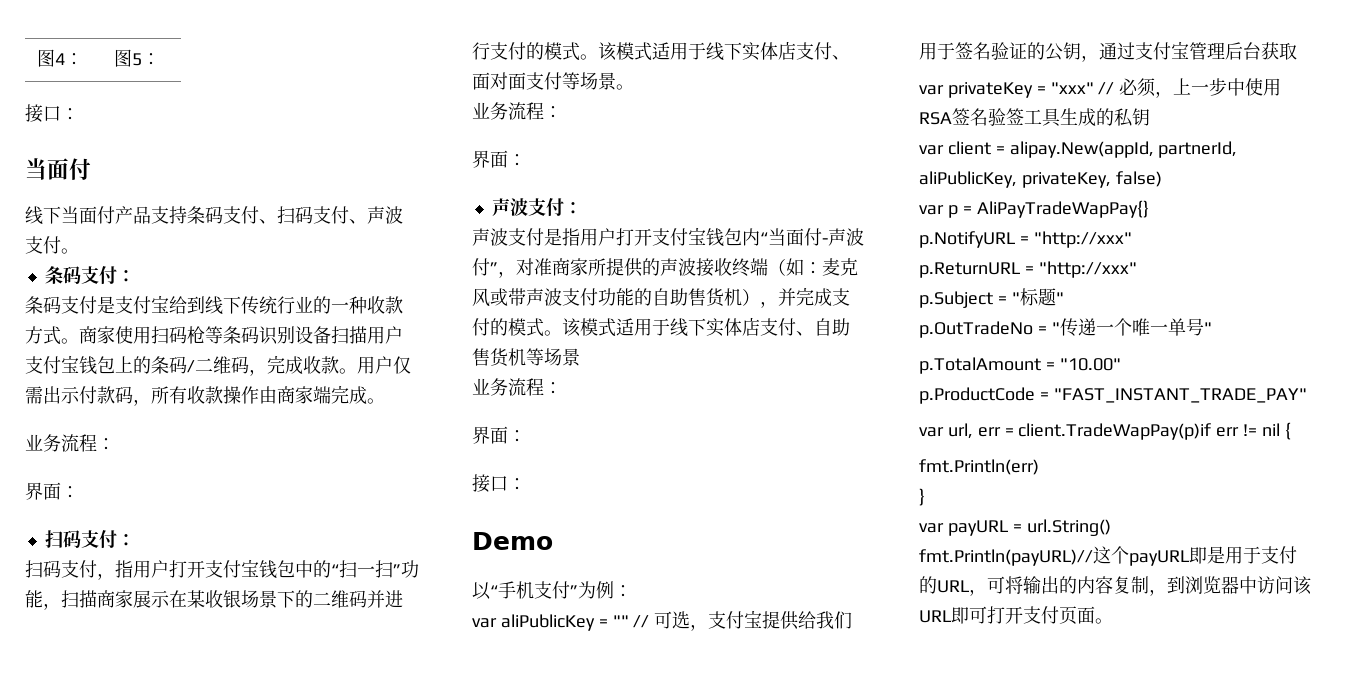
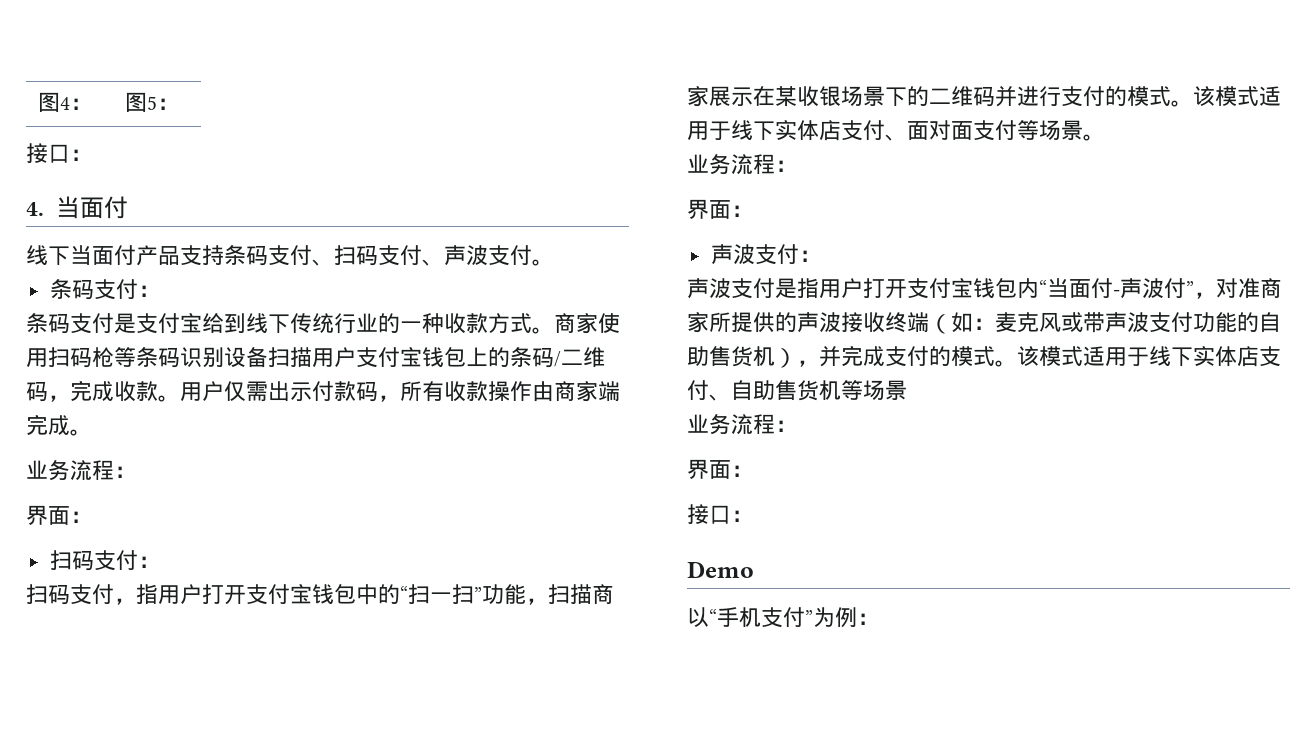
  图4： | 图5：
  接口：
- 当面付
+ 4.当面付
- var aliPublicKey = "" // 可选，支付宝提供给我们用于签名验证的公钥，通过支付宝管理后台获取
- var privateKey = "xxx" // 必须，上一步中使用RSA签名验签工具生成的私钥
- var client = alipay.New(appId, partnerId, aliPublicKey, privateKey, false)
- var p = AliPayTradeWapPay{}
- p.NotifyURL = "http://xxx"
- p.ReturnURL = "http://xxx"
- p.Subject = "标题"
- p.OutTradeNo = "传递一个唯一单号"
- p.TotalAmount = "10.00"
- p.ProductCode = "FAST_INSTANT_TRADE_PAY"
- var url, err = client.TradeWapPay(p)if err != nil {
- fmt.Println(err)
- }
- var payURL = url.String()
- fmt.Println(payURL)//这个payURL即是用于支付的URL，可将输出的内容复制，到浏览器中访问该URL即可打开支付页面。

